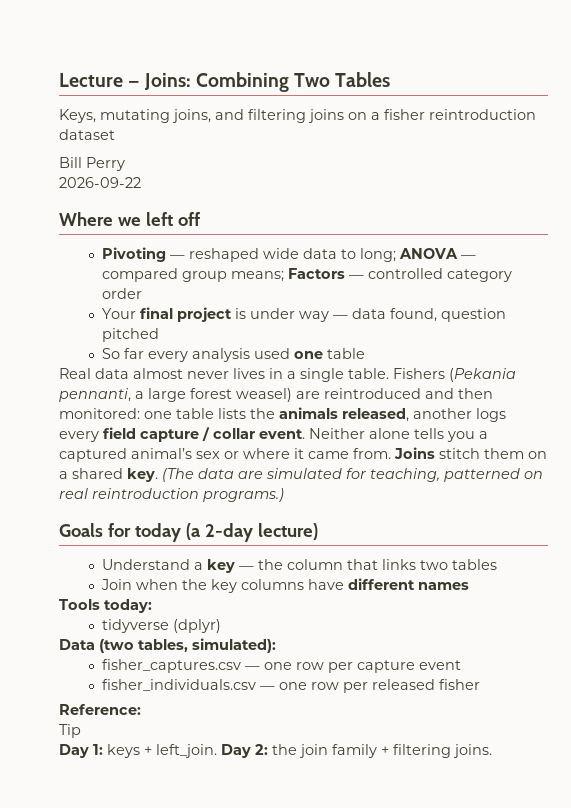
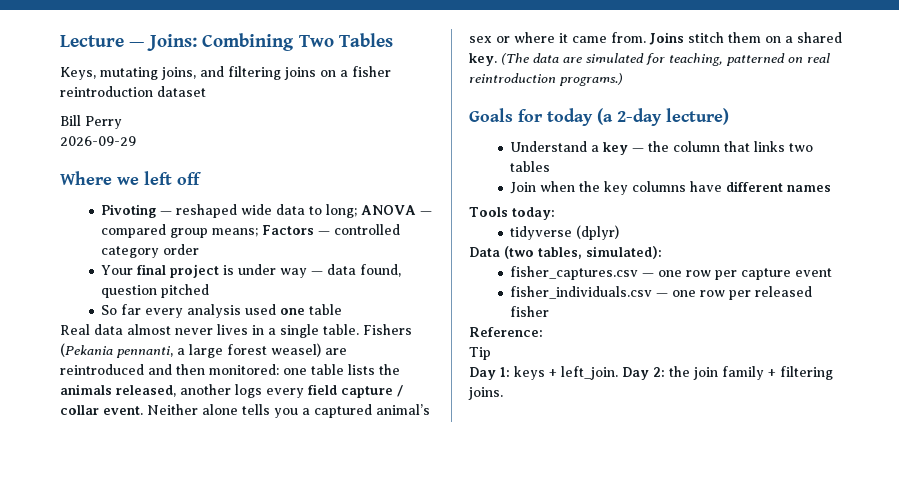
- 2026-09-22
+ 2026-09-29

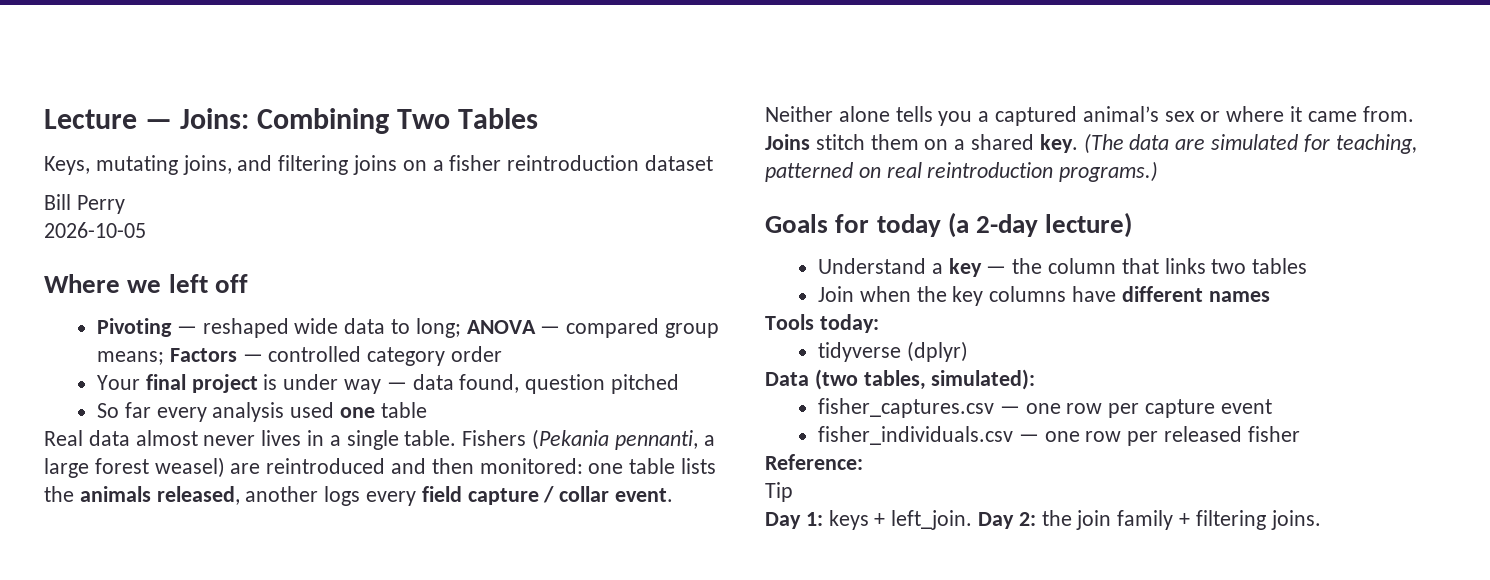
- 2026-09-29
+ 2026-10-05

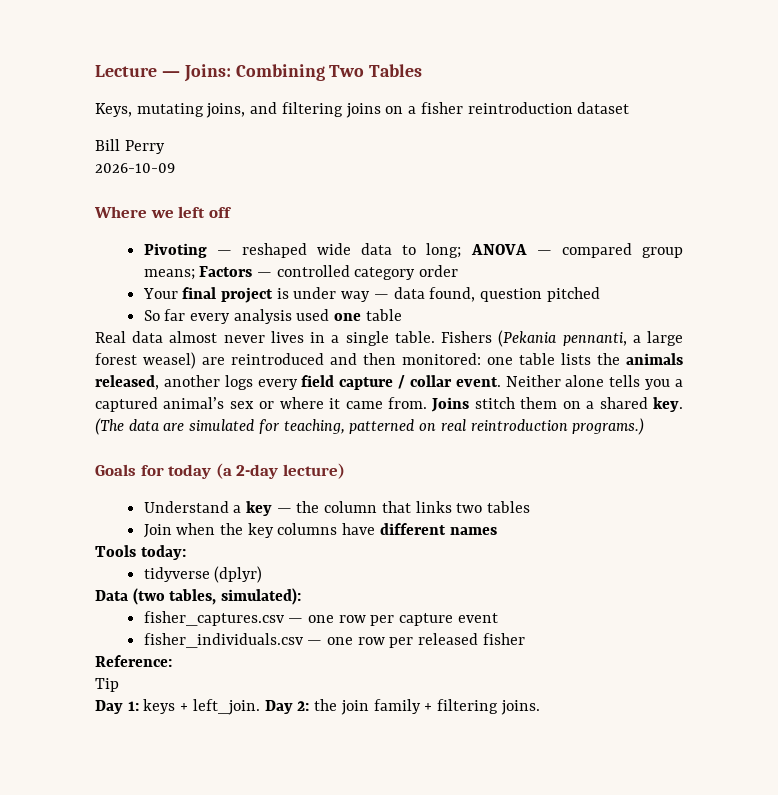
- 2026-10-05
+ 2026-10-09

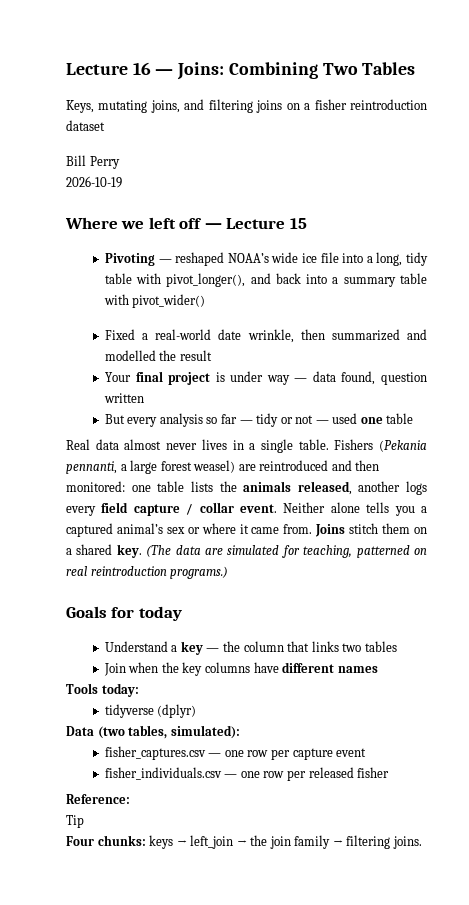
- Lecture — Joins: Combining Two Tables
+ Lecture 16 — Joins: Combining Two Tables
- 2026-10-09
+ 2026-10-19
- Where we left off
+ Where we left off — Lecture 15
- Pivoting — reshaped wide data to long; ANOVA — compared group means; Factors — controlled category order
+ Pivoting — reshaped NOAA’s wide ice file into a long, tidy table with pivot_longer(), and back into a summary table with pivot_wider()
+ Fixed a real-world date wrinkle, then summarized and modelled the result
- Your final project is under way — data found, question pitched
- So far every analysis used one table
+ Your final project is under way — data found, question written
+ But every analysis so far — tidy or not — used one table
- Goals for today (a 2-day lecture)
+ Goals for today
- Day 1: keys + left_join. Day 2: the join family + filtering joins.
+ Four chunks: keys → left_join → the join family → filtering joins.

